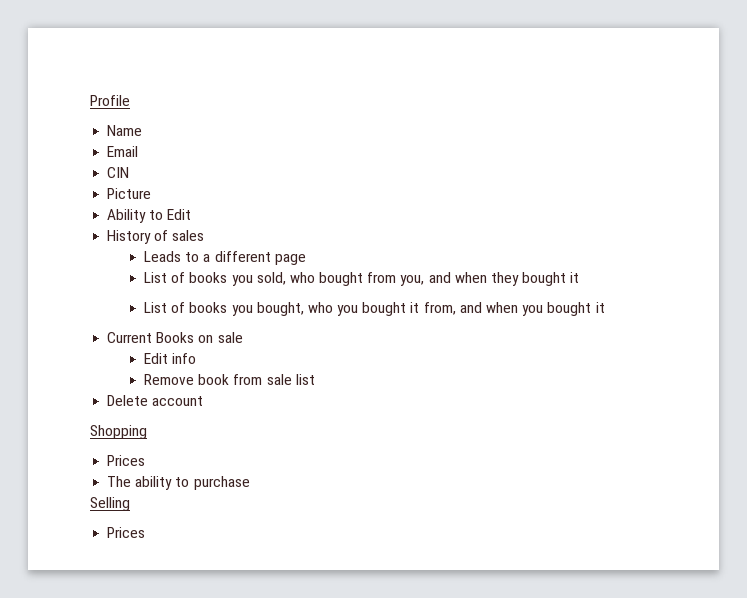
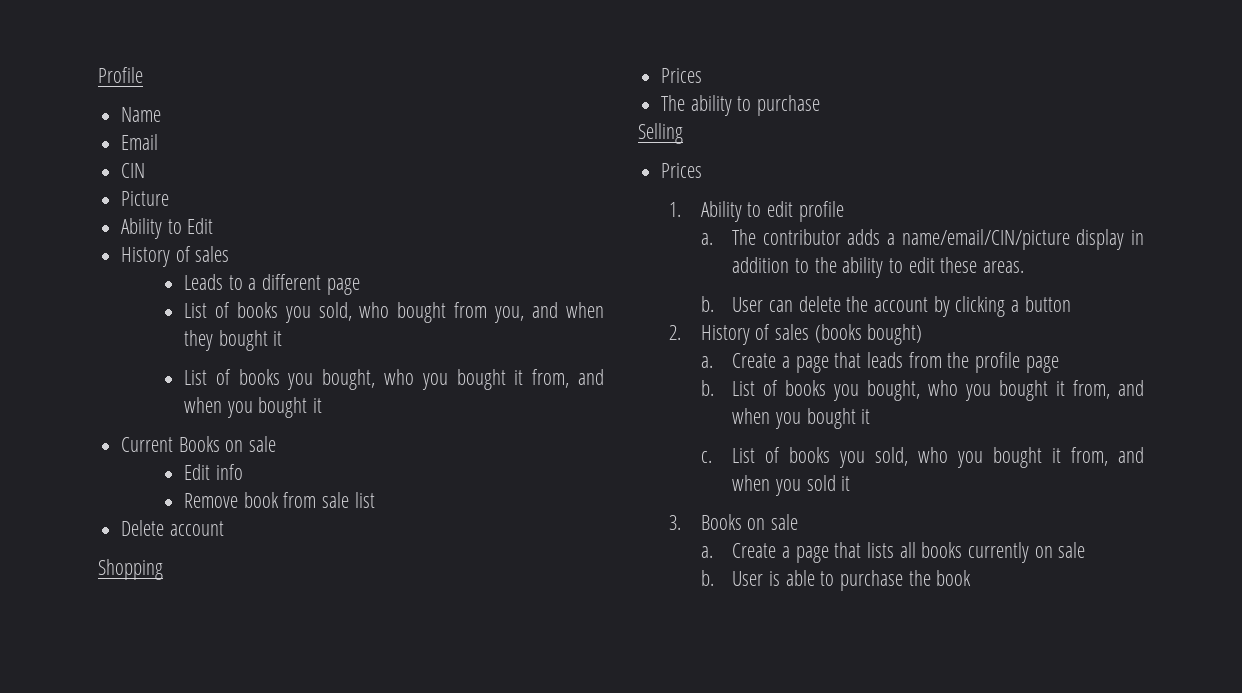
+ 1. Ability to edit profile
+ a. The contributor adds a name/email/CIN/picture display in addition to the ability to edit these areas.
+ b. User can delete the account by clicking a button
+ 2. History of sales (books bought)
+ a. Create a page that leads from the profile page
+ b. List of books you bought, who you bought it from, and when you bought it
+ c. List of books you sold, who you bought it from, and when you sold it
+ 3. Books on sale
+ a. Create a page that lists all books currently on sale
+ b. User is able to purchase the book

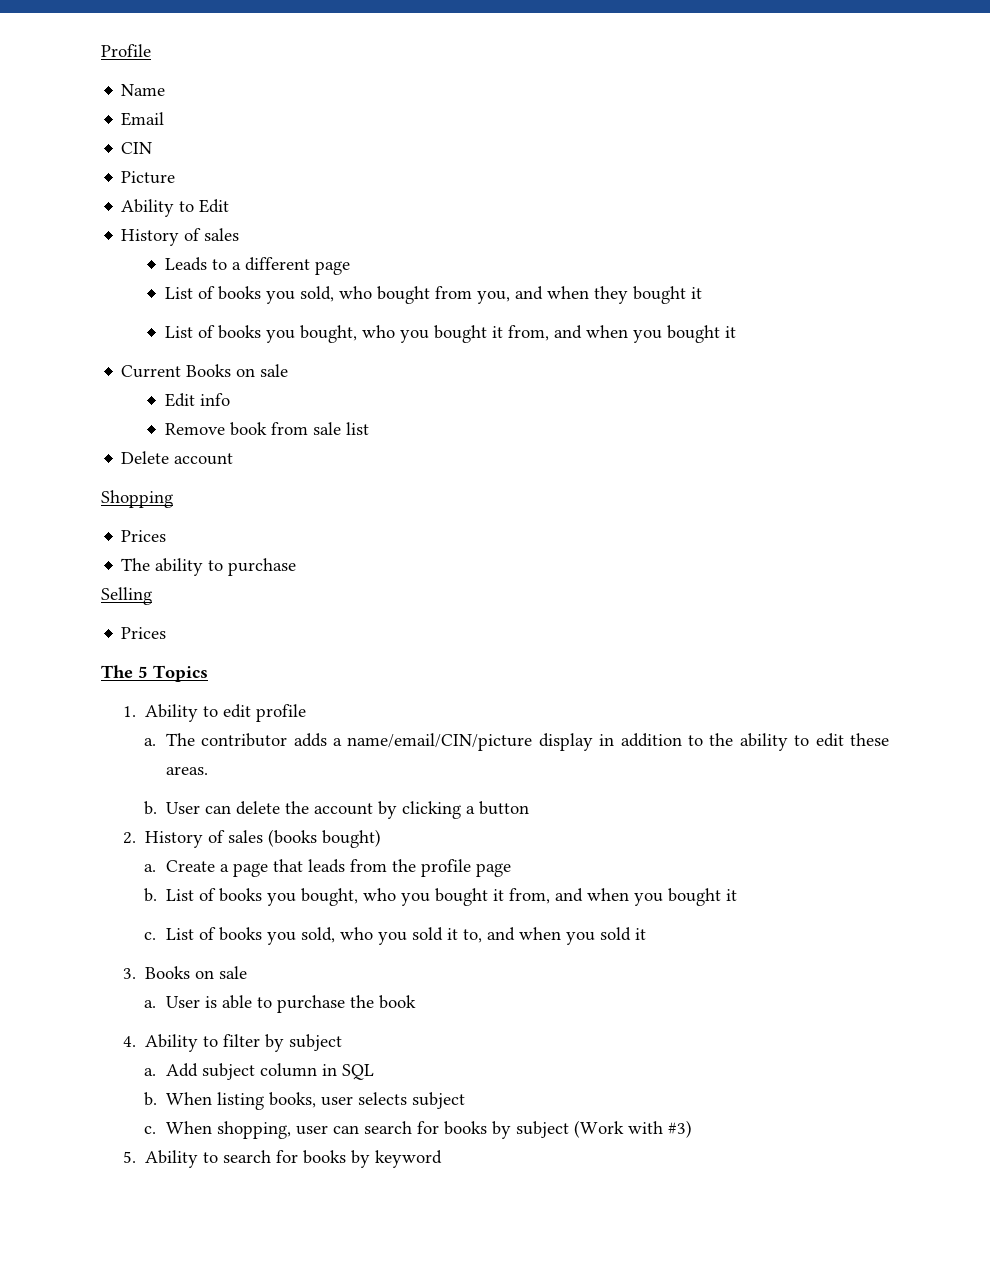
+ The 5 Topics
- List of books you sold, who you bought it from, and when you sold it
+ List of books you sold, who you sold it to, and when you sold it
- Create a page that lists all books currently on sale
- b.
+ 4. Ability to filter by subject
+ a. Add subject column in SQL
+ b. When listing books, user selects subject
+ c. When shopping, user can search for books by subject (Work with #3)
+ 5. Ability to search for books by keyword

